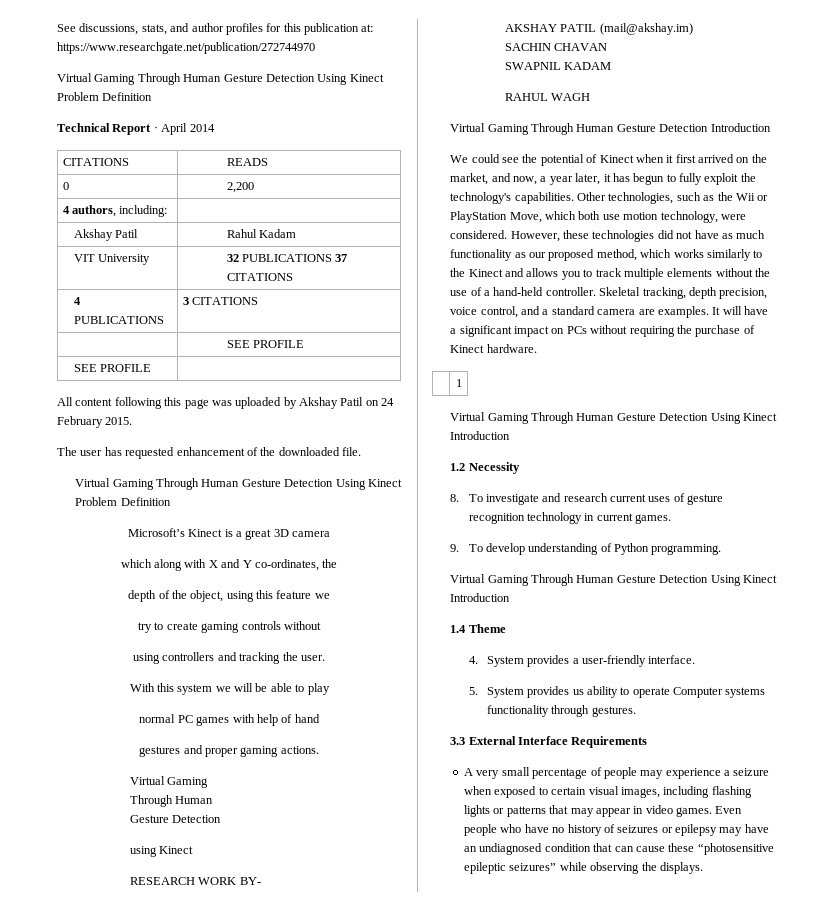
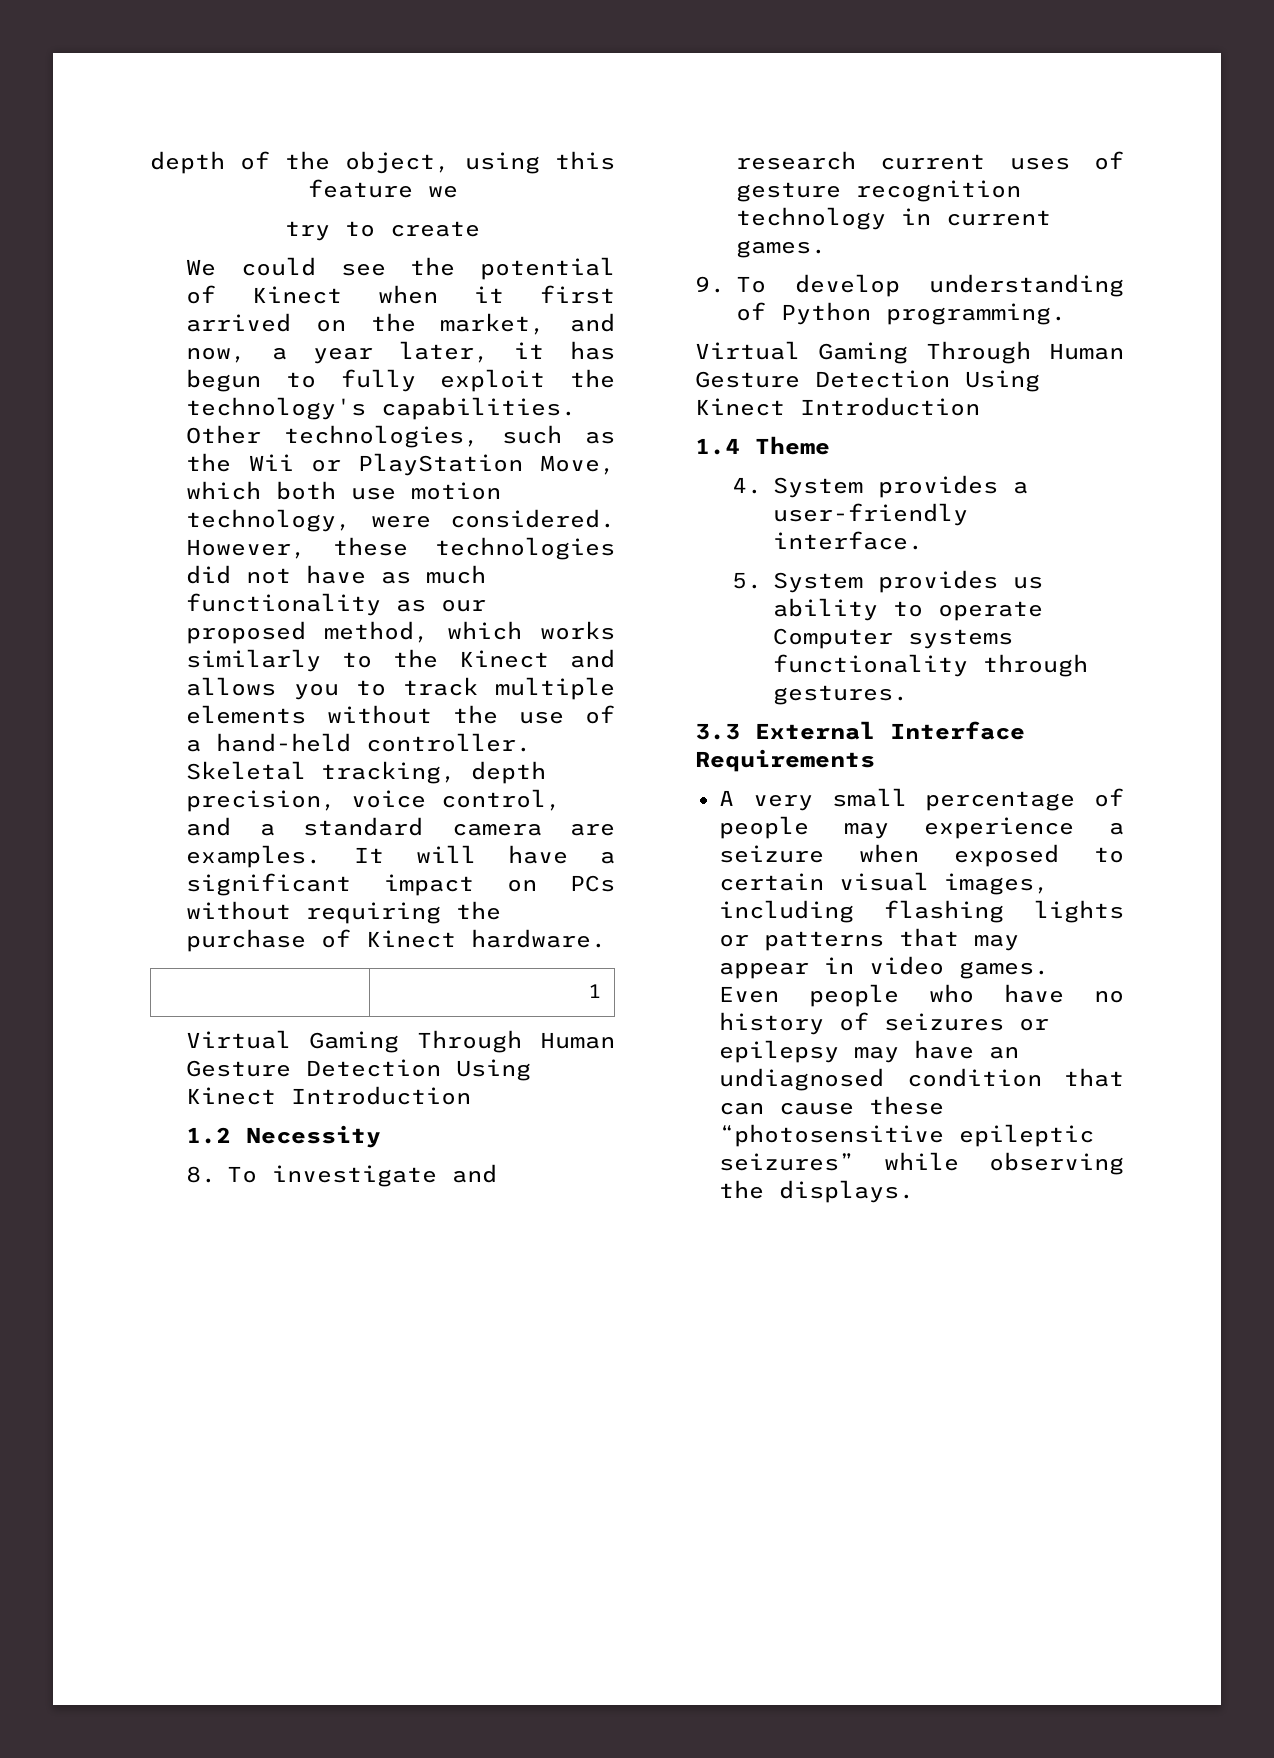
- See discussions, stats, and author profiles for this publication at: https://www.researchgate.net/publication/272744970
- Virtual Gaming Through Human Gesture Detection Using Kinect Problem Definition
- Technical Report · April 2014
- CITATIONS | READS
- 0 | 2,200
- 4 authors, including: |
- Akshay Patil | Rahul Kadam
- VIT University | 32 PUBLICATIONS 37 CITATIONS
- 4 PUBLICATIONS | 3 CITATIONS
- | SEE PROFILE
- SEE PROFILE |
- All content following this page was uploaded by Akshay Patil on 24 February 2015.
- The user has requested enhancement of the downloaded file.
- Virtual Gaming Through Human Gesture Detection Using Kinect Problem Definition
- Microsoft’s Kinect is a great 3D camera
- which along with X and Y co-ordinates, the
- try to create gaming controls without
- using controllers and tracking the user.
- With this system we will be able to play
- normal PC games with help of hand
- gestures and proper gaming actions.
- Virtual Gaming
- Through Human
- Gesture Detection
- using Kinect
- RESEARCH WORK BY-
- AKSHAY PATIL (mail@akshay.im)
- SACHIN CHAVAN
- SWAPNIL KADAM
- RAHUL WAGH
- Virtual Gaming Through Human Gesture Detection Introduction
+ try to create

